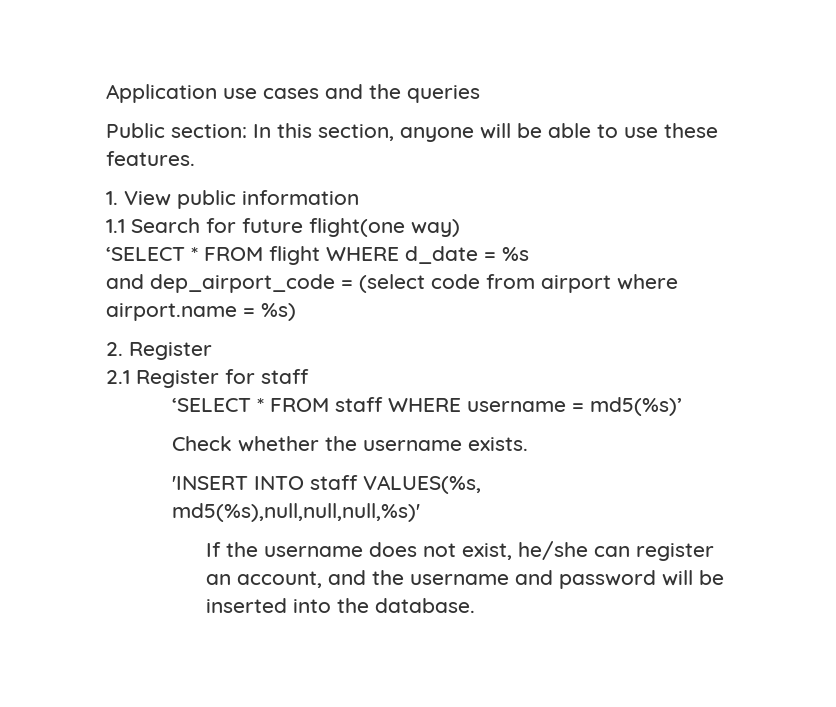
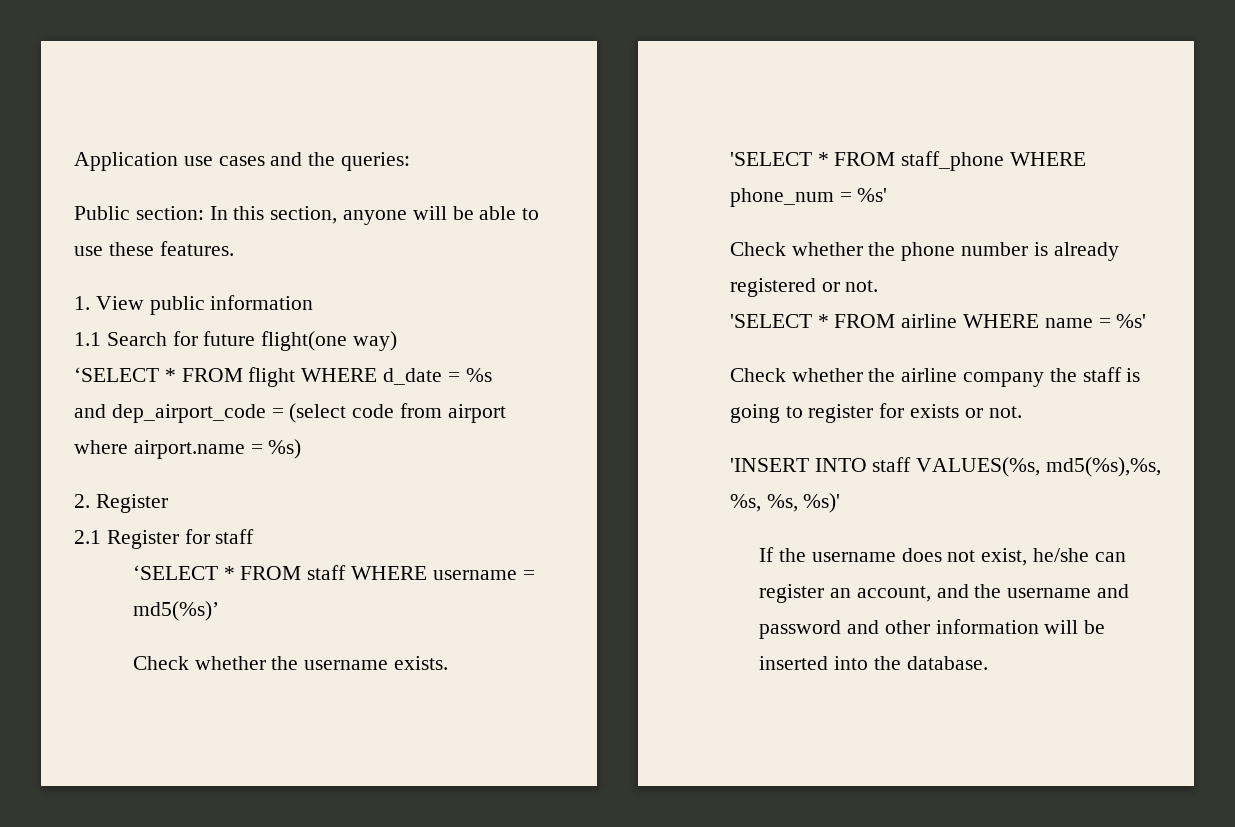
- Application use cases and the queries
+ Application use cases and the queries:
+ 'SELECT * FROM staff_phone WHERE phone_num = %s'
+ Check whether the phone number is already registered or not.
+ 'SELECT * FROM airline WHERE name = %s'
+ Check whether the airline company the staff is going to register for exists or not.
- 'INSERT INTO staff VALUES(%s, md5(%s),null,null,null,%s)'
+ 'INSERT INTO staff VALUES(%s, md5(%s),%s, %s, %s, %s)'
- If the username does not exist, he/she can register an account, and the username and password will be inserted into the database.
+ If the username does not exist, he/she can register an account, and the username and password and other information will be inserted into the database.

